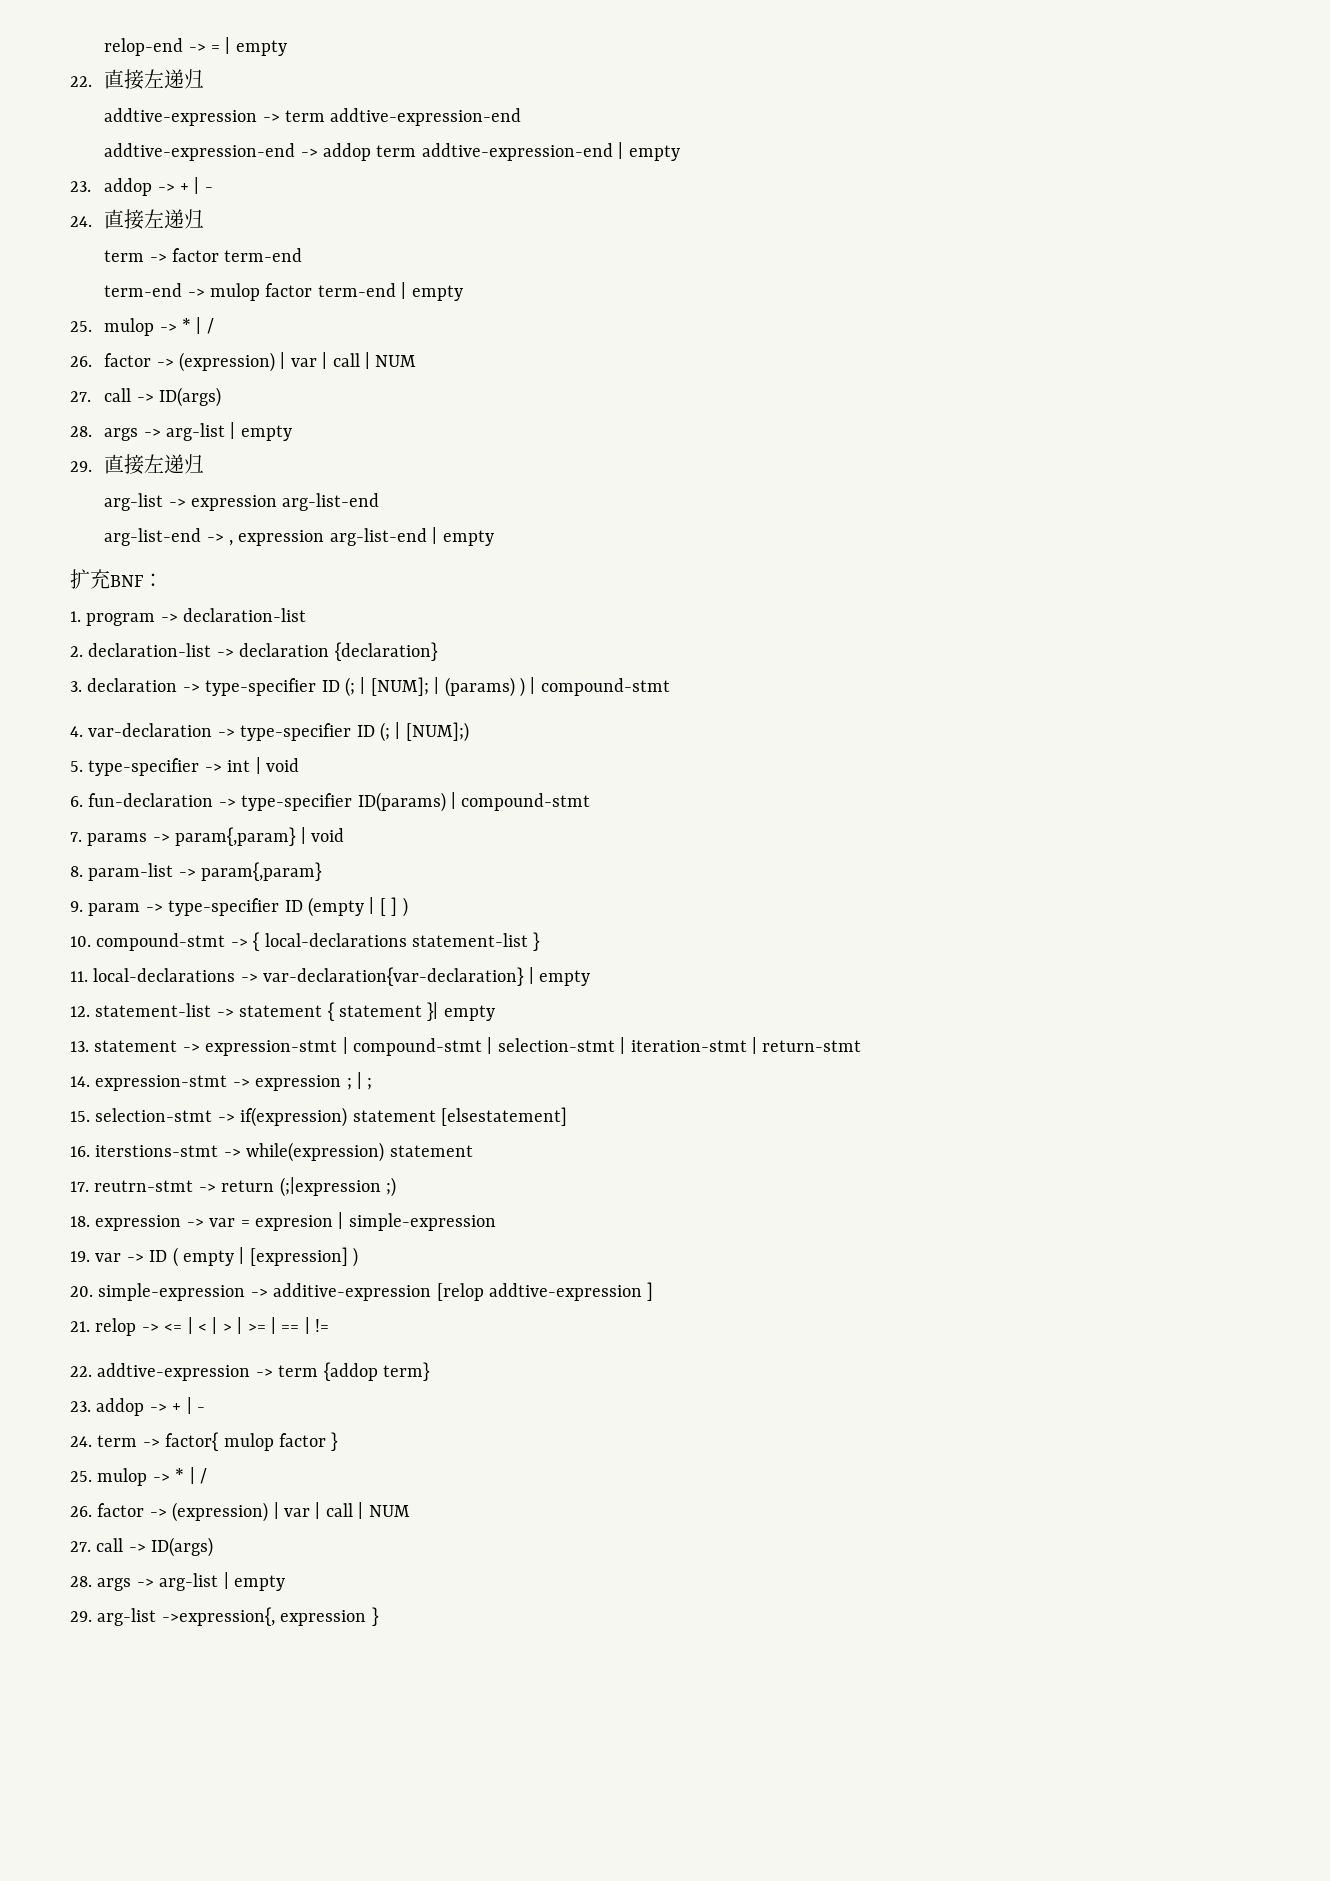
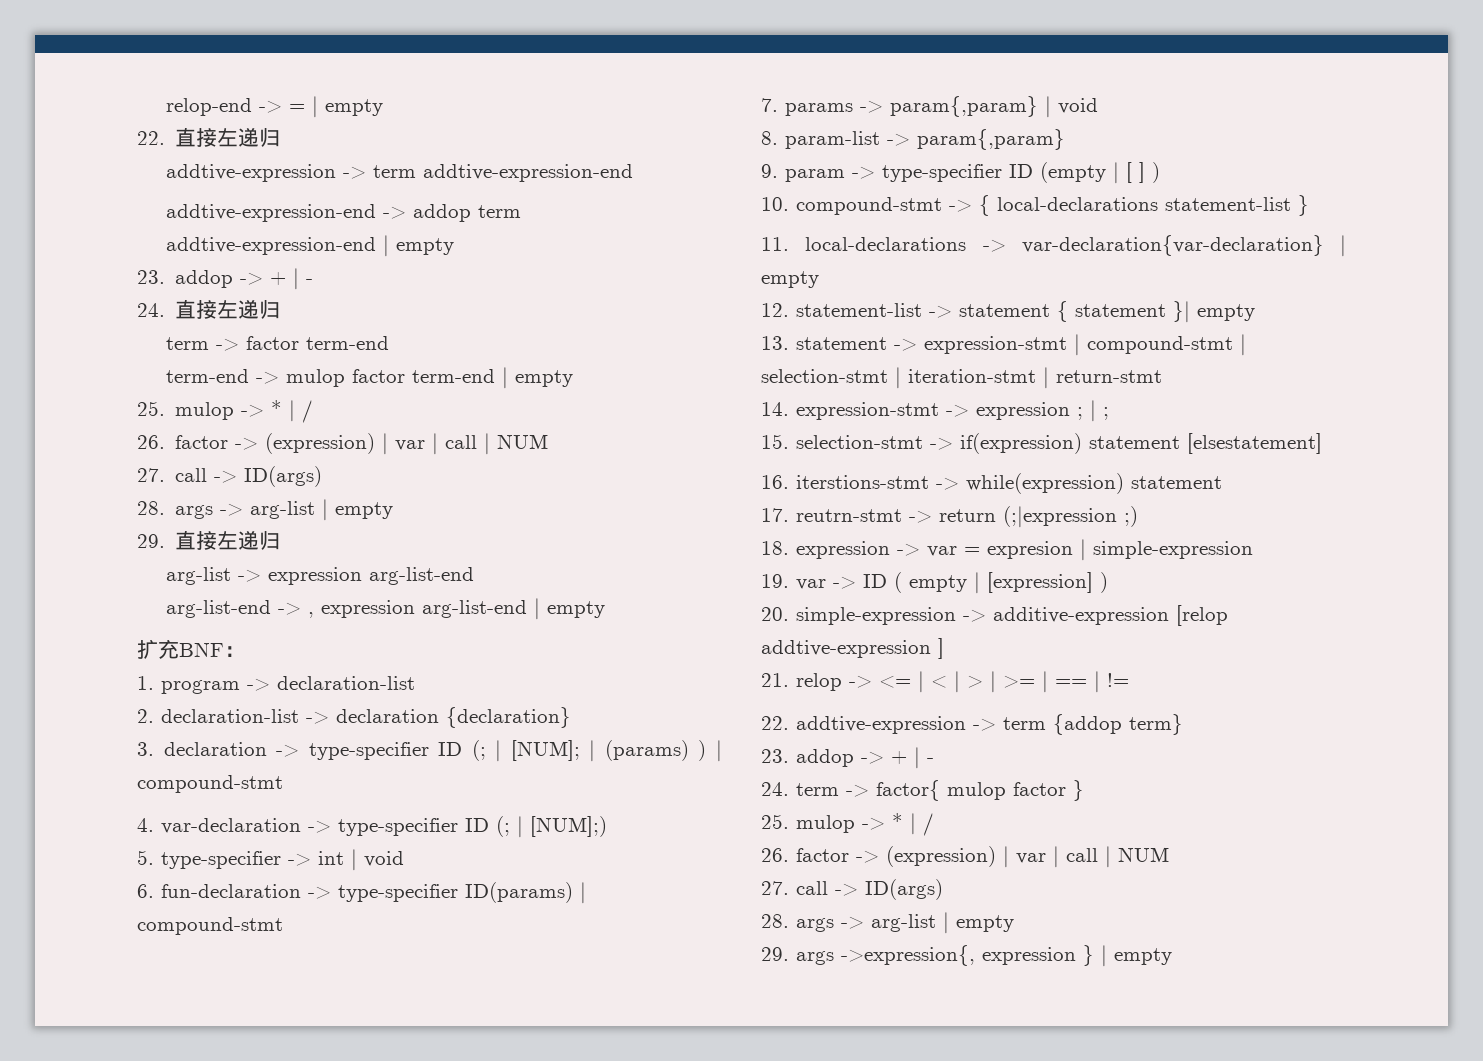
- 29. arg-list ->expression{, expression }
+ 29. args ->expression{, expression } | empty

